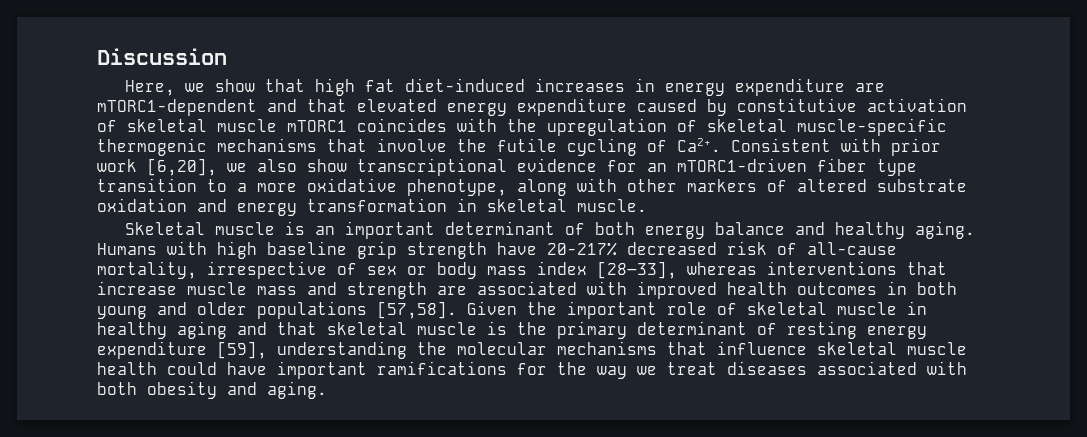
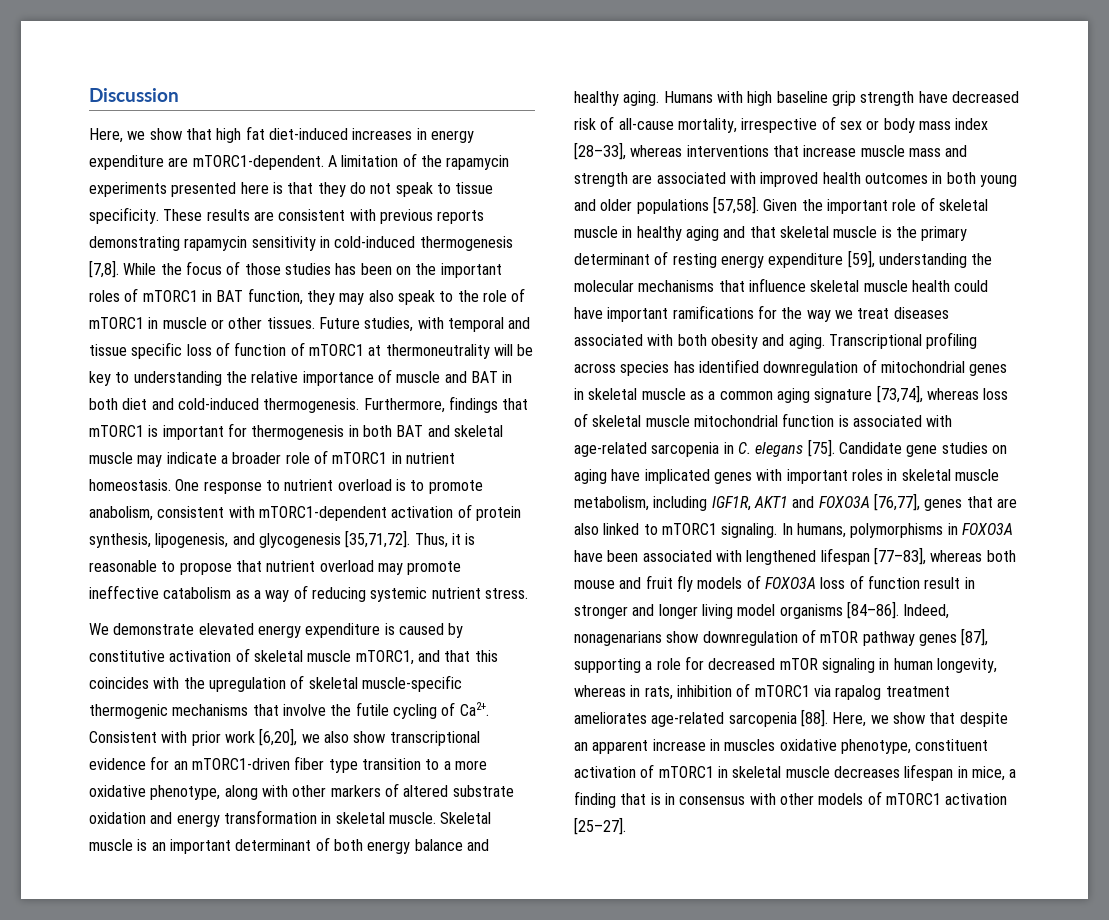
- Here, we show that high fat diet-induced increases in energy expenditure are mTORC1-dependent and that elevated energy expenditure caused by constitutive activation of skeletal muscle mTORC1 coincides with the upregulation of skeletal muscle-specific thermogenic mechanisms that involve the futile cycling of Ca2+.
+ Here, we show that high fat diet-induced increases in energy expenditure are mTORC1-dependent. A limitation of the rapamycin experiments presented here is that they do not speak to tissue specificity. These results are consistent with previous reports demonstrating rapamycin sensitivity in cold-induced thermogenesis [7,8]. While the focus of those studies has been on the important roles of mTORC1 in BAT function, they may also speak to the role of mTORC1 in muscle or other tissues. Future studies, with temporal and tissue specific loss of function of mTORC1 at thermoneutrality will be key to understanding the relative importance of muscle and BAT in both diet and cold-induced thermogenesis. Furthermore, findings that mTORC1 is important for thermogenesis in both BAT and skeletal muscle may indicate a broader role of mTORC1 in nutrient homeostasis. One response to nutrient overload is to promote anabolism, consistent with mTORC1-dependent activation of protein synthesis, lipogenesis, and glycogenesis [35,71,72]. Thus, it is reasonable to propose that nutrient overload may promote ineffective catabolism as a way of reducing systemic nutrient stress.
+ We demonstrate elevated energy expenditure is caused by constitutive activation of skeletal muscle mTORC1, and that this coincides with the upregulation of skeletal muscle-specific thermogenic mechanisms that involve the futile cycling of Ca2+.
- Consistent with prior work [6,20], we also show transcriptional evidence for an mTORC1-driven fiber type transition to a more oxidative phenotype, along with other markers of altered substrate oxidation and energy transformation in skeletal muscle.
- Skeletal muscle is an important determinant of both energy balance and healthy aging.
+ Consistent with prior work [6,20], we also show transcriptional evidence for an mTORC1-driven fiber type transition to a more oxidative phenotype, along with other markers of altered substrate oxidation and energy transformation in skeletal muscle. Skeletal muscle is an important determinant of both energy balance and healthy aging.
- Humans with high baseline grip strength have 20-217% decreased risk of all-cause mortality, irrespective of sex or body mass index [28–33], whereas interventions that increase muscle mass and strength are associated with improved health outcomes in both young and older populations [57,58].
+ Humans with high baseline grip strength have decreased risk of all-cause mortality, irrespective of sex or body mass index [28–33], whereas interventions that increase muscle mass and strength are associated with improved health outcomes in both young and older populations [57,58].
+ Transcriptional profiling across species has identified downregulation of mitochondrial genes in skeletal muscle as a common aging signature [73,74], whereas loss of skeletal muscle mitochondrial function is associated with age-related sarcopenia in C. elegans [75]. Candidate gene studies on aging have implicated genes with important roles in skeletal muscle metabolism, including IGF1R, AKT1 and FOXO3A [76,77], genes that are also linked to mTORC1 signaling. In humans, polymorphisms in FOXO3A have been associated with lengthened lifespan [77–83], whereas both mouse and fruit fly models of FOXO3A loss of function result in stronger and longer living model organisms [84–86]. Indeed, nonagenarians show downregulation of mTOR pathway genes [87], supporting a role for decreased mTOR signaling in human longevity, whereas in rats, inhibition of mTORC1 via rapalog treatment ameliorates age-related sarcopenia [88]. Here, we show that despite an apparent increase in muscles oxidative phenotype, constituent activation of mTORC1 in skeletal muscle decreases lifespan in mice, a finding that is in consensus with other models of mTORC1 activation [25–27].

